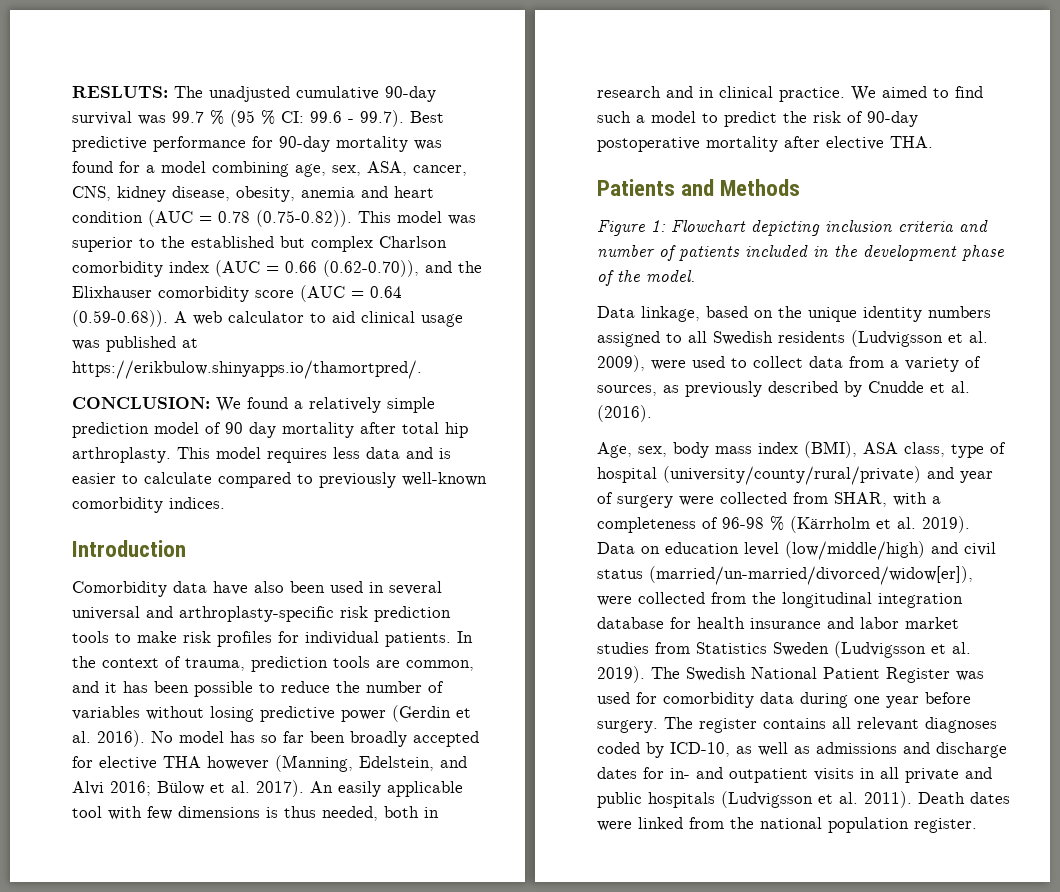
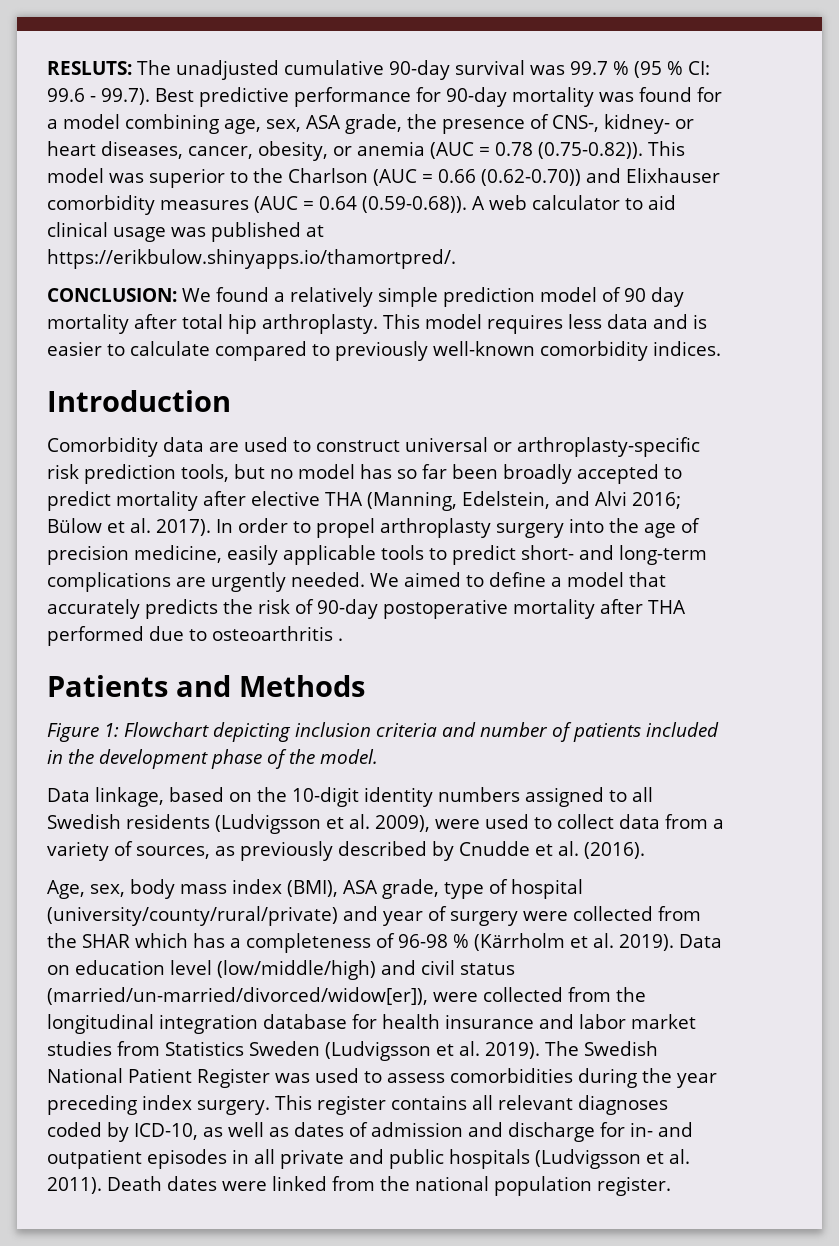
- RESLUTS: The unadjusted cumulative 90-day survival was 99.7 % (95 % CI: 99.6 - 99.7). Best predictive performance for 90-day mortality was found for a model combining age, sex, ASA, cancer, CNS, kidney disease, obesity, anemia and heart condition (AUC = 0.78 (0.75-0.82)). This model was superior to the established but complex Charlson comorbidity index (AUC = 0.66 (0.62-0.70)), and the Elixhauser comorbidity score (AUC = 0.64 (0.59-0.68)). A web calculator to aid clinical usage was published at https://erikbulow.shinyapps.io/thamortpred/.
+ RESLUTS: The unadjusted cumulative 90-day survival was 99.7 % (95 % CI: 99.6 - 99.7). Best predictive performance for 90-day mortality was found for a model combining age, sex, ASA grade, the presence of CNS-, kidney- or heart diseases, cancer, obesity, or anemia (AUC = 0.78 (0.75-0.82)). This model was superior to the Charlson (AUC = 0.66 (0.62-0.70)) and Elixhauser comorbidity measures (AUC = 0.64 (0.59-0.68)). A web calculator to aid clinical usage was published at https://erikbulow.shinyapps.io/thamortpred/.
- Comorbidity data have also been used in several universal and arthroplasty-specific risk prediction tools to make risk profiles for individual patients. In the context of trauma, prediction tools are common, and it has been possible to reduce the number of variables without losing predictive power (Gerdin et al. 2016). No model has so far been broadly accepted for elective THA however (Manning, Edelstein, and Alvi 2016; Bülow et al. 2017).
+ Comorbidity data are used to construct universal or arthroplasty-specific risk prediction tools, but no model has so far been broadly accepted to predict mortality after elective THA (Manning, Edelstein, and Alvi 2016; Bülow et al. 2017).
- An easily applicable tool with few dimensions is thus needed, both in research and in clinical practice. We aimed to find such a model to predict the risk of 90-day postoperative mortality after elective THA.
+ In order to propel arthroplasty surgery into the age of precision medicine, easily applicable tools to predict short- and long-term complications are urgently needed. We aimed to define a model that accurately predicts the risk of 90-day postoperative mortality after THA performed due to osteoarthritis .
- Data linkage, based on the unique identity numbers assigned to all Swedish residents (Ludvigsson et al. 2009), were used to collect data from a variety of sources, as previously described by Cnudde et al. (2016).
+ Data linkage, based on the 10-digit identity numbers assigned to all Swedish residents (Ludvigsson et al. 2009), were used to collect data from a variety of sources, as previously described by Cnudde et al. (2016).
- Age, sex, body mass index (BMI), ASA class, type of hospital (university/county/rural/private) and year of surgery were collected from SHAR, with a completeness of 96-98 % (Kärrholm et al. 2019).
+ Age, sex, body mass index (BMI), ASA grade, type of hospital (university/county/rural/private) and year of surgery were collected from the SHAR which has a completeness of 96-98 % (Kärrholm et al. 2019).
- The Swedish National Patient Register was used for comorbidity data during one year before surgery. The register contains all relevant diagnoses coded by ICD-10, as well as admissions and discharge dates for in- and outpatient visits in all private and public hospitals (Ludvigsson et al. 2011).
+ The Swedish National Patient Register was used to assess comorbidities during the year preceding index surgery. This register contains all relevant diagnoses coded by ICD-10, as well as dates of admission and discharge for in- and outpatient episodes in all private and public hospitals (Ludvigsson et al. 2011).

